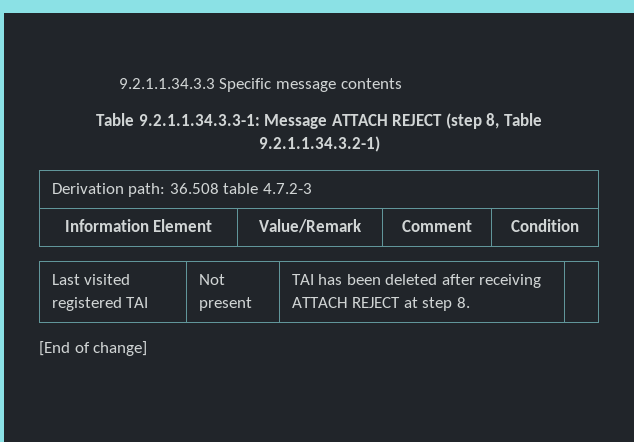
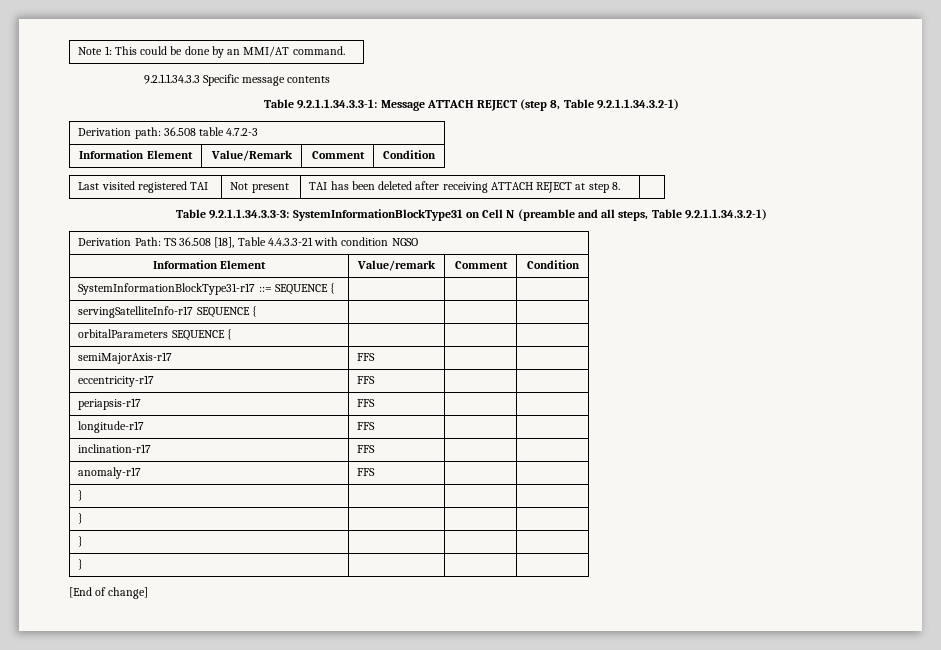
+ Note 1: This could be done by an MMI/AT command.
+ Table 9.2.1.1.34.3.3-3: SystemInformationBlockType31 on Cell N (preamble and all steps, Table 9.2.1.1.34.3.2-1)
+ Derivation Path: TS 36.508 [18], Table 4.4.3.3-21 with condition NGSO
+ Information Element | Value/remark | Comment | Condition
+ SystemInformationBlockType31-r17 ::= SEQUENCE { | | |
+ servingSatelliteInfo-r17 SEQUENCE { | | |
+ orbitalParameters SEQUENCE { | | |
+ semiMajorAxis-r17 | FFS | |
+ eccentricity-r17 | FFS | |
+ periapsis-r17 | FFS | |
+ longitude-r17 | FFS | |
+ inclination-r17 | FFS | |
+ anomaly-r17 | FFS | |
+ } | | |
+ } | | |
+ } | | |
+ } | | |

